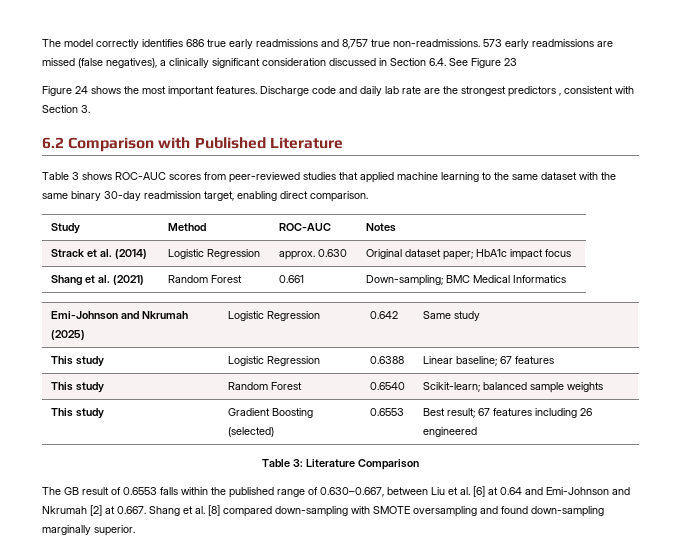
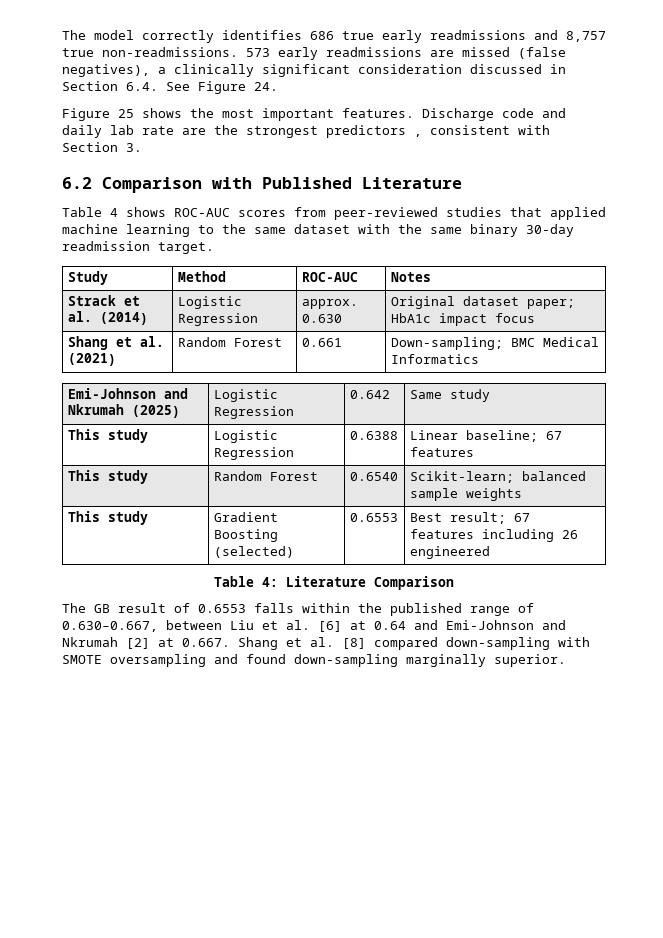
- 573 early readmissions are missed (false negatives), a clinically significant consideration discussed in Section 6.4. See Figure 23
- Figure 24 shows the most important features.
+ 573 early readmissions are missed (false negatives), a clinically significant consideration discussed in Section 6.4. See Figure 24.
+ Figure 25 shows the most important features.
- Table 3 shows ROC-AUC scores from peer-reviewed studies that applied machine learning to the same dataset with the same binary 30-day readmission target, enabling direct comparison.
+ Table 4 shows ROC-AUC scores from peer-reviewed studies that applied machine learning to the same dataset with the same binary 30-day readmission target.
- Table 3: Literature Comparison
+ Table 4: Literature Comparison

